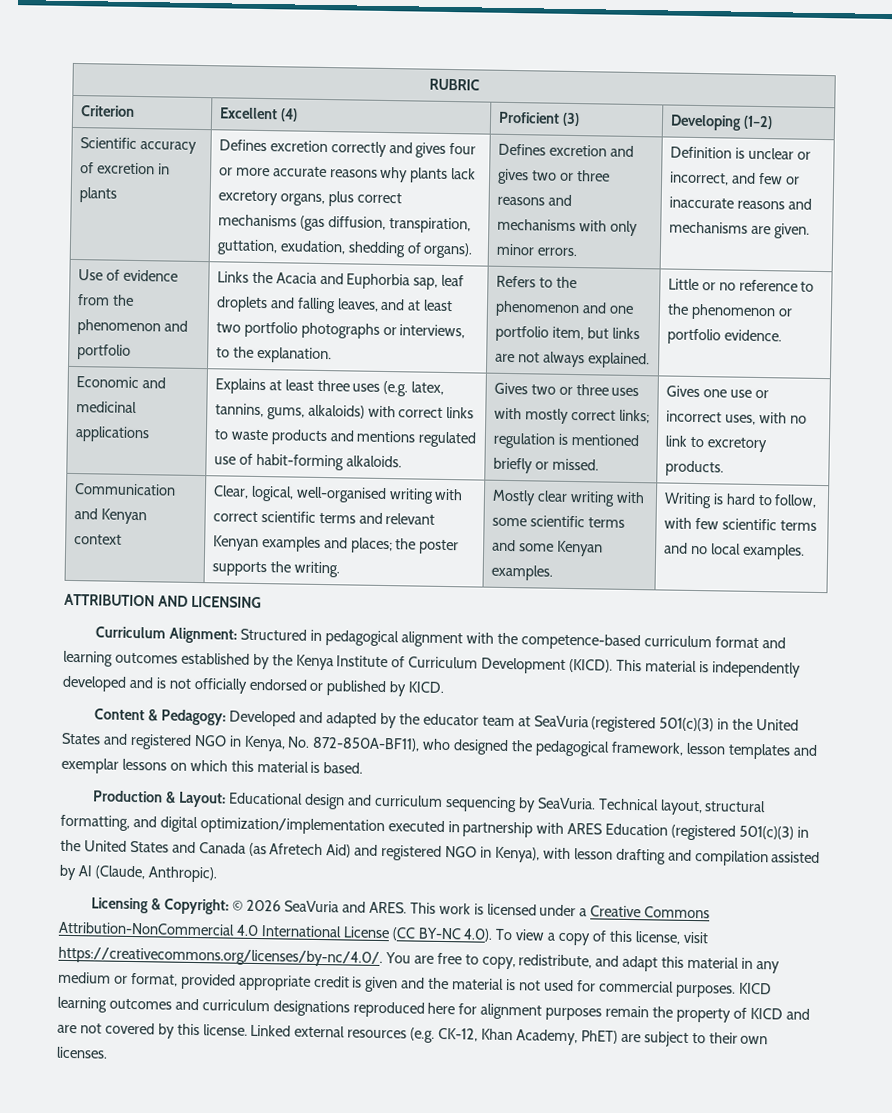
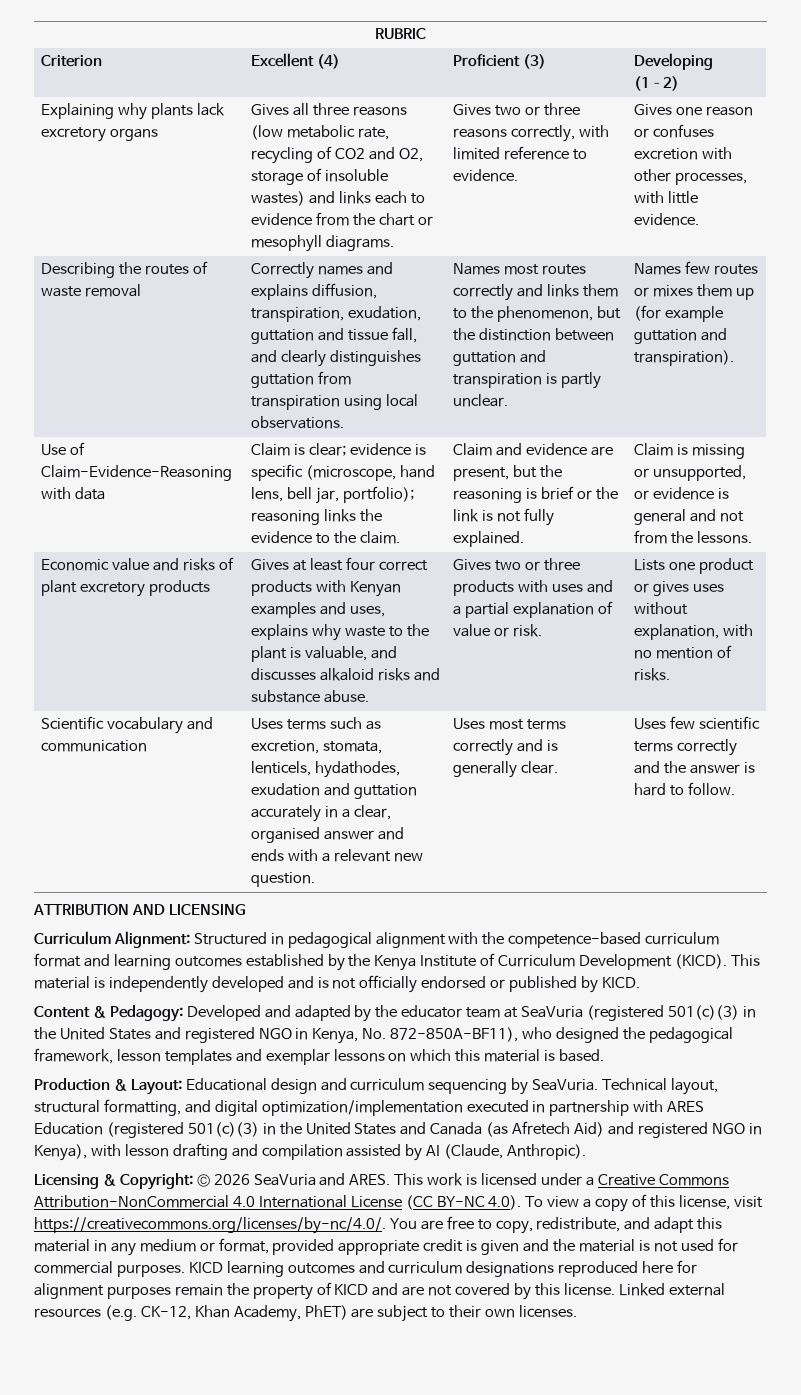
- Scientific accuracy of excretion in plants | Defines excretion correctly and gives four or more accurate reasons why plants lack excretory organs, plus correct mechanisms (gas diffusion, transpiration, guttation, exudation, shedding of organs). | Defines excretion and gives two or three reasons and mechanisms with only minor errors. | Definition is unclear or incorrect, and few or inaccurate reasons and mechanisms are given.
- Use of evidence from the phenomenon and portfolio | Links the Acacia and Euphorbia sap, leaf droplets and falling leaves, and at least two portfolio photographs or interviews, to the explanation. | Refers to the phenomenon and one portfolio item, but links are not always explained. | Little or no reference to the phenomenon or portfolio evidence.
- Economic and medicinal applications | Explains at least three uses (e.g. latex, tannins, gums, alkaloids) with correct links to waste products and mentions regulated use of habit-forming alkaloids. | Gives two or three uses with mostly correct links; regulation is mentioned briefly or missed. | Gives one use or incorrect uses, with no link to excretory products.
- Communication and Kenyan context | Clear, logical, well-organised writing with correct scientific terms and relevant Kenyan examples and places; the poster supports the writing. | Mostly clear writing with some scientific terms and some Kenyan examples. | Writing is hard to follow, with few scientific terms and no local examples.
+ Explaining why plants lack excretory organs | Gives all three reasons (low metabolic rate, recycling of CO2 and O2, storage of insoluble wastes) and links each to evidence from the chart or mesophyll diagrams. | Gives two or three reasons correctly, with limited reference to evidence. | Gives one reason or confuses excretion with other processes, with little evidence.
+ Describing the routes of waste removal | Correctly names and explains diffusion, transpiration, exudation, guttation and tissue fall, and clearly distinguishes guttation from transpiration using local observations. | Names most routes correctly and links them to the phenomenon, but the distinction between guttation and transpiration is partly unclear. | Names few routes or mixes them up (for example guttation and transpiration).
+ Use of Claim-Evidence-Reasoning with data | Claim is clear; evidence is specific (microscope, hand lens, bell jar, portfolio); reasoning links the evidence to the claim. | Claim and evidence are present, but the reasoning is brief or the link is not fully explained. | Claim is missing or unsupported, or evidence is general and not from the lessons.
+ Economic value and risks of plant excretory products | Gives at least four correct products with Kenyan examples and uses, explains why waste to the plant is valuable, and discusses alkaloid risks and substance abuse. | Gives two or three products with uses and a partial explanation of value or risk. | Lists one product or gives uses without explanation, with no mention of risks.
+ Scientific vocabulary and communication | Uses terms such as excretion, stomata, lenticels, hydathodes, exudation and guttation accurately in a clear, organised answer and ends with a relevant new question. | Uses most terms correctly and is generally clear. | Uses few scientific terms correctly and the answer is hard to follow.

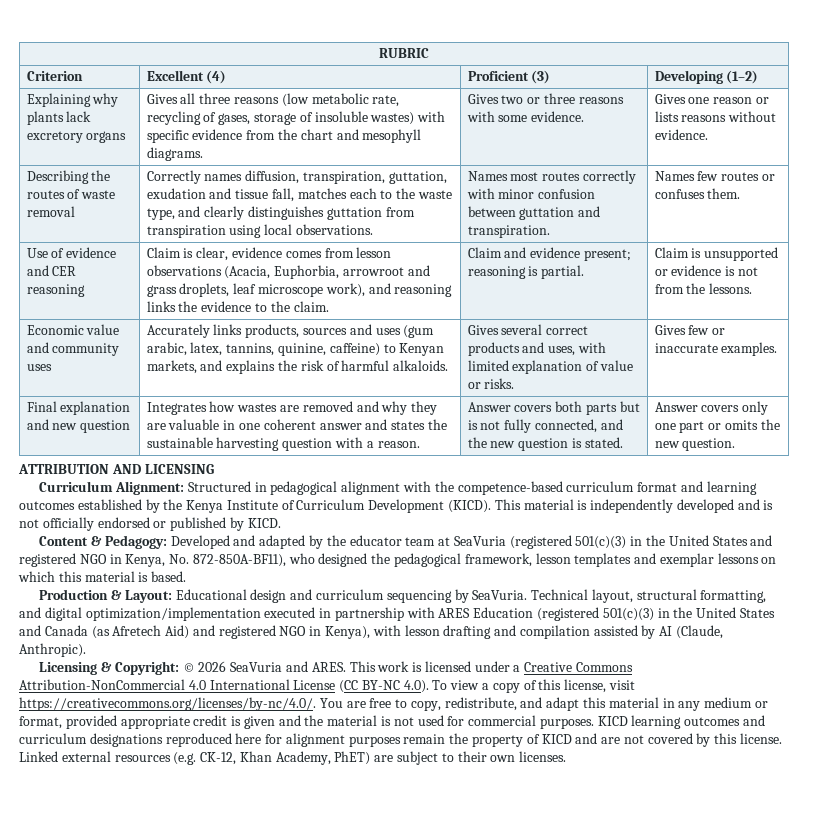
- Gives all three reasons (low metabolic rate, recycling of CO2 and O2, storage of insoluble wastes) and links each to evidence from the chart or mesophyll diagrams.
+ Gives all three reasons (low metabolic rate, recycling of gases, storage of insoluble wastes) with specific evidence from the chart and mesophyll diagrams.
- Gives two or three reasons correctly, with limited reference to evidence.
+ Gives two or three reasons with some evidence.
- Gives one reason or confuses excretion with other processes, with little evidence.
+ Gives one reason or lists reasons without evidence.
- Correctly names and explains diffusion, transpiration, exudation, guttation and tissue fall, and clearly distinguishes guttation from transpiration using local observations.
+ Correctly names diffusion, transpiration, guttation, exudation and tissue fall, matches each to the waste type, and clearly distinguishes guttation from transpiration using local observations.
- Names most routes correctly and links them to the phenomenon, but the distinction between guttation and transpiration is partly unclear. | Names few routes or mixes them up (for example guttation and transpiration).
- Use of Claim-Evidence-Reasoning with data | Claim is clear; evidence is specific (microscope, hand lens, bell jar, portfolio); reasoning links the evidence to the claim.
+ Names most routes correctly with minor confusion between guttation and transpiration. | Names few routes or confuses them.
+ Use of evidence and CER reasoning | Claim is clear, evidence comes from lesson observations (Acacia, Euphorbia, arrowroot and grass droplets, leaf microscope work), and reasoning links the evidence to the claim.
- Claim and evidence are present, but the reasoning is brief or the link is not fully explained. | Claim is missing or unsupported, or evidence is general and not from the lessons.
+ Claim and evidence present; reasoning is partial. | Claim is unsupported or evidence is not from the lessons.
- Economic value and risks of plant excretory products | Gives at least four correct products with Kenyan examples and uses, explains why waste to the plant is valuable, and discusses alkaloid risks and substance abuse. | Gives two or three products with uses and a partial explanation of value or risk. | Lists one product or gives uses without explanation, with no mention of risks.
- Scientific vocabulary and communication | Uses terms such as excretion, stomata, lenticels, hydathodes, exudation and guttation accurately in a clear, organised answer and ends with a relevant new question. | Uses most terms correctly and is generally clear. | Uses few scientific terms correctly and the answer is hard to follow.
+ Economic value and community uses | Accurately links products, sources and uses (gum arabic, latex, tannins, quinine, caffeine) to Kenyan markets, and explains the risk of harmful alkaloids. | Gives several correct products and uses, with limited explanation of value or risks. | Gives few or inaccurate examples.
+ Final explanation and new question | Integrates how wastes are removed and why they are valuable in one coherent answer and states the sustainable harvesting question with a reason. | Answer covers both parts but is not fully connected, and the new question is stated. | Answer covers only one part or omits the new question.

